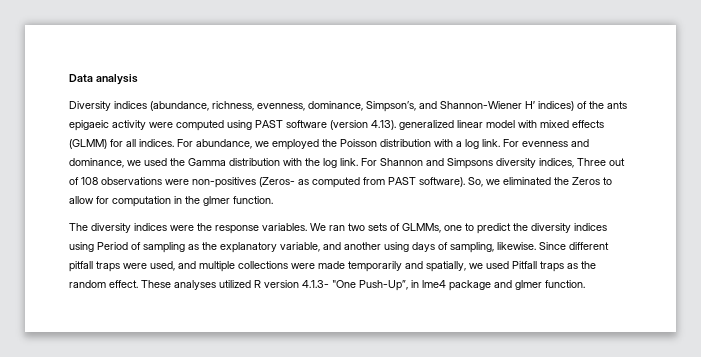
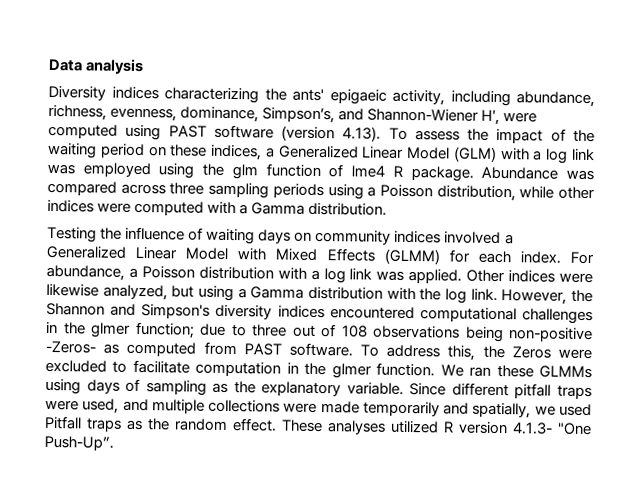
- Diversity indices (abundance, richness, evenness, dominance, Simpson’s, and Shannon-Wiener H′ indices) of the ants epigaeic activity were computed using PAST software (version 4.13). generalized linear model with mixed effects (GLMM) for all indices. For abundance, we employed the Poisson distribution with a log link. For evenness and dominance, we used the Gamma distribution with the log link.
+ Diversity indices characterizing the ants' epigaeic activity, including abundance, richness, evenness, dominance, Simpson’s, and Shannon-Wiener H′, were computed using PAST software (version 4.13). To assess the impact of the waiting period on these indices, a Generalized Linear Model (GLM) with a log link was employed using the glm function of lme4 R package. Abundance was compared across three sampling periods using a Poisson distribution, while other indices were computed with a Gamma distribution.
+ Testing the influence of waiting days on community indices involved a Generalized Linear Model with Mixed Effects (GLMM) for each index. For abundance, a Poisson distribution with a log link was applied. Other indices were likewise analyzed, but using a Gamma distribution with the log link.
- For Shannon and Simpsons diversity indices, Three out of 108 observations were non-positives (Zeros- as computed from PAST software). So, we eliminated the Zeros to allow for computation in the glmer function.
- The diversity indices were the response variables. We ran two sets of GLMMs, one to predict the diversity indices using Period of sampling as the explanatory variable, and another using days of sampling, likewise.
+ However, the Shannon and Simpson's diversity indices encountered computational challenges in the glmer function; due to three out of 108 observations being non-positive -Zeros- as computed from PAST software. To address this, the Zeros were excluded to facilitate computation in the glmer function. We ran these GLMMs using days of sampling as the explanatory variable.
- These analyses utilized R version 4.1.3- "One Push-Up”, in lme4 package and glmer function.
+ These analyses utilized R version 4.1.3- "One Push-Up”.

